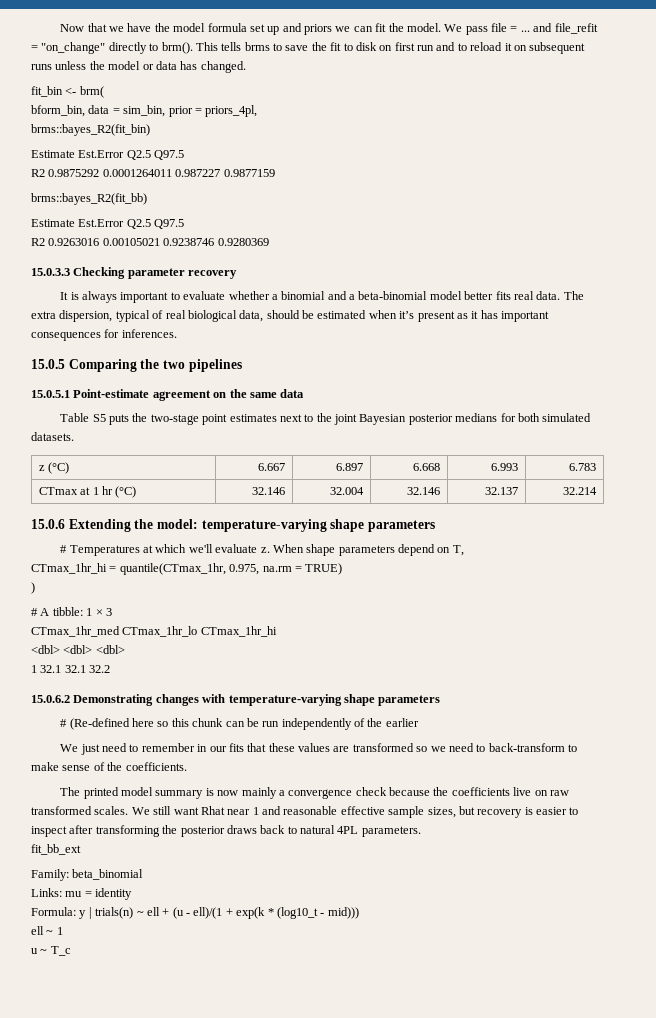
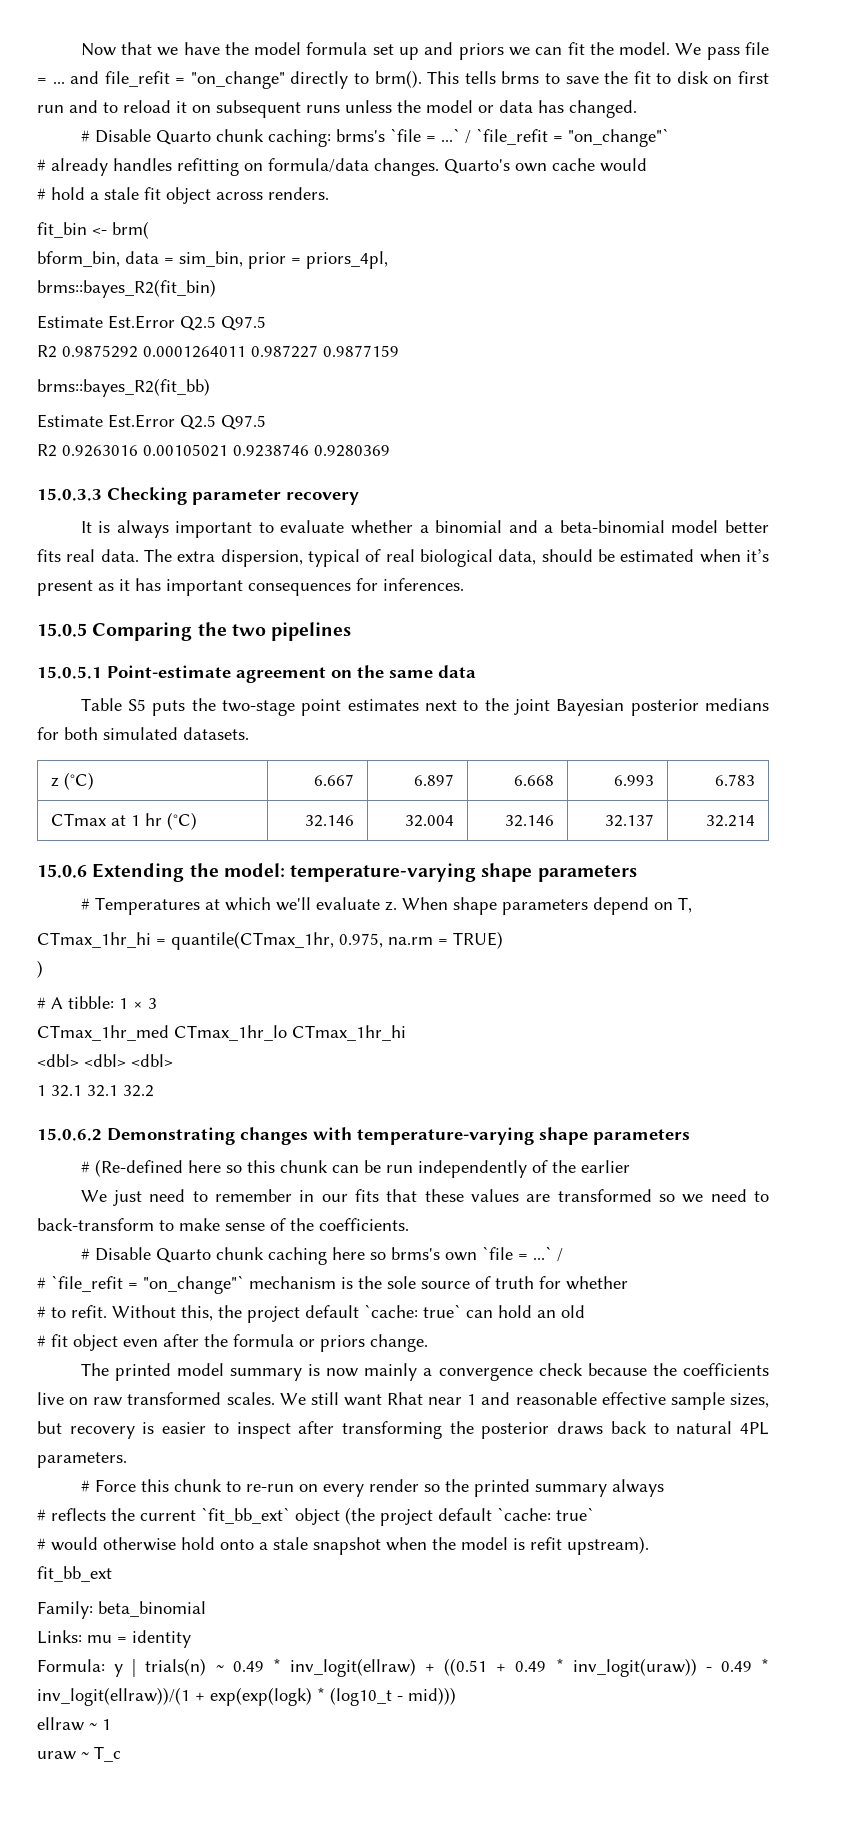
+ # Disable Quarto chunk caching: brms's `file = ...` / `file_refit = "on_change"`
+ # already handles refitting on formula/data changes. Quarto's own cache would
+ # hold a stale fit object across renders.
+ # Disable Quarto chunk caching here so brms's own `file = ...` /
+ # `file_refit = "on_change"` mechanism is the sole source of truth for whether
+ # to refit. Without this, the project default `cache: true` can hold an old
+ # fit object even after the formula or priors change.
+ # Force this chunk to re-run on every render so the printed summary always
+ # reflects the current `fit_bb_ext` object (the project default `cache: true`
+ # would otherwise hold onto a stale snapshot when the model is refit upstream).
- Formula: y | trials(n) ~ ell + (u - ell)/(1 + exp(k * (log10_t - mid)))
+ Formula: y | trials(n) ~ 0.49 * inv_logit(ellraw) + ((0.51 + 0.49 * inv_logit(uraw)) - 0.49 * inv_logit(ellraw))/(1 + exp(exp(logk) * (log10_t - mid)))
- ell ~ 1
+ ellraw ~ 1
- u ~ T_c
+ uraw ~ T_c

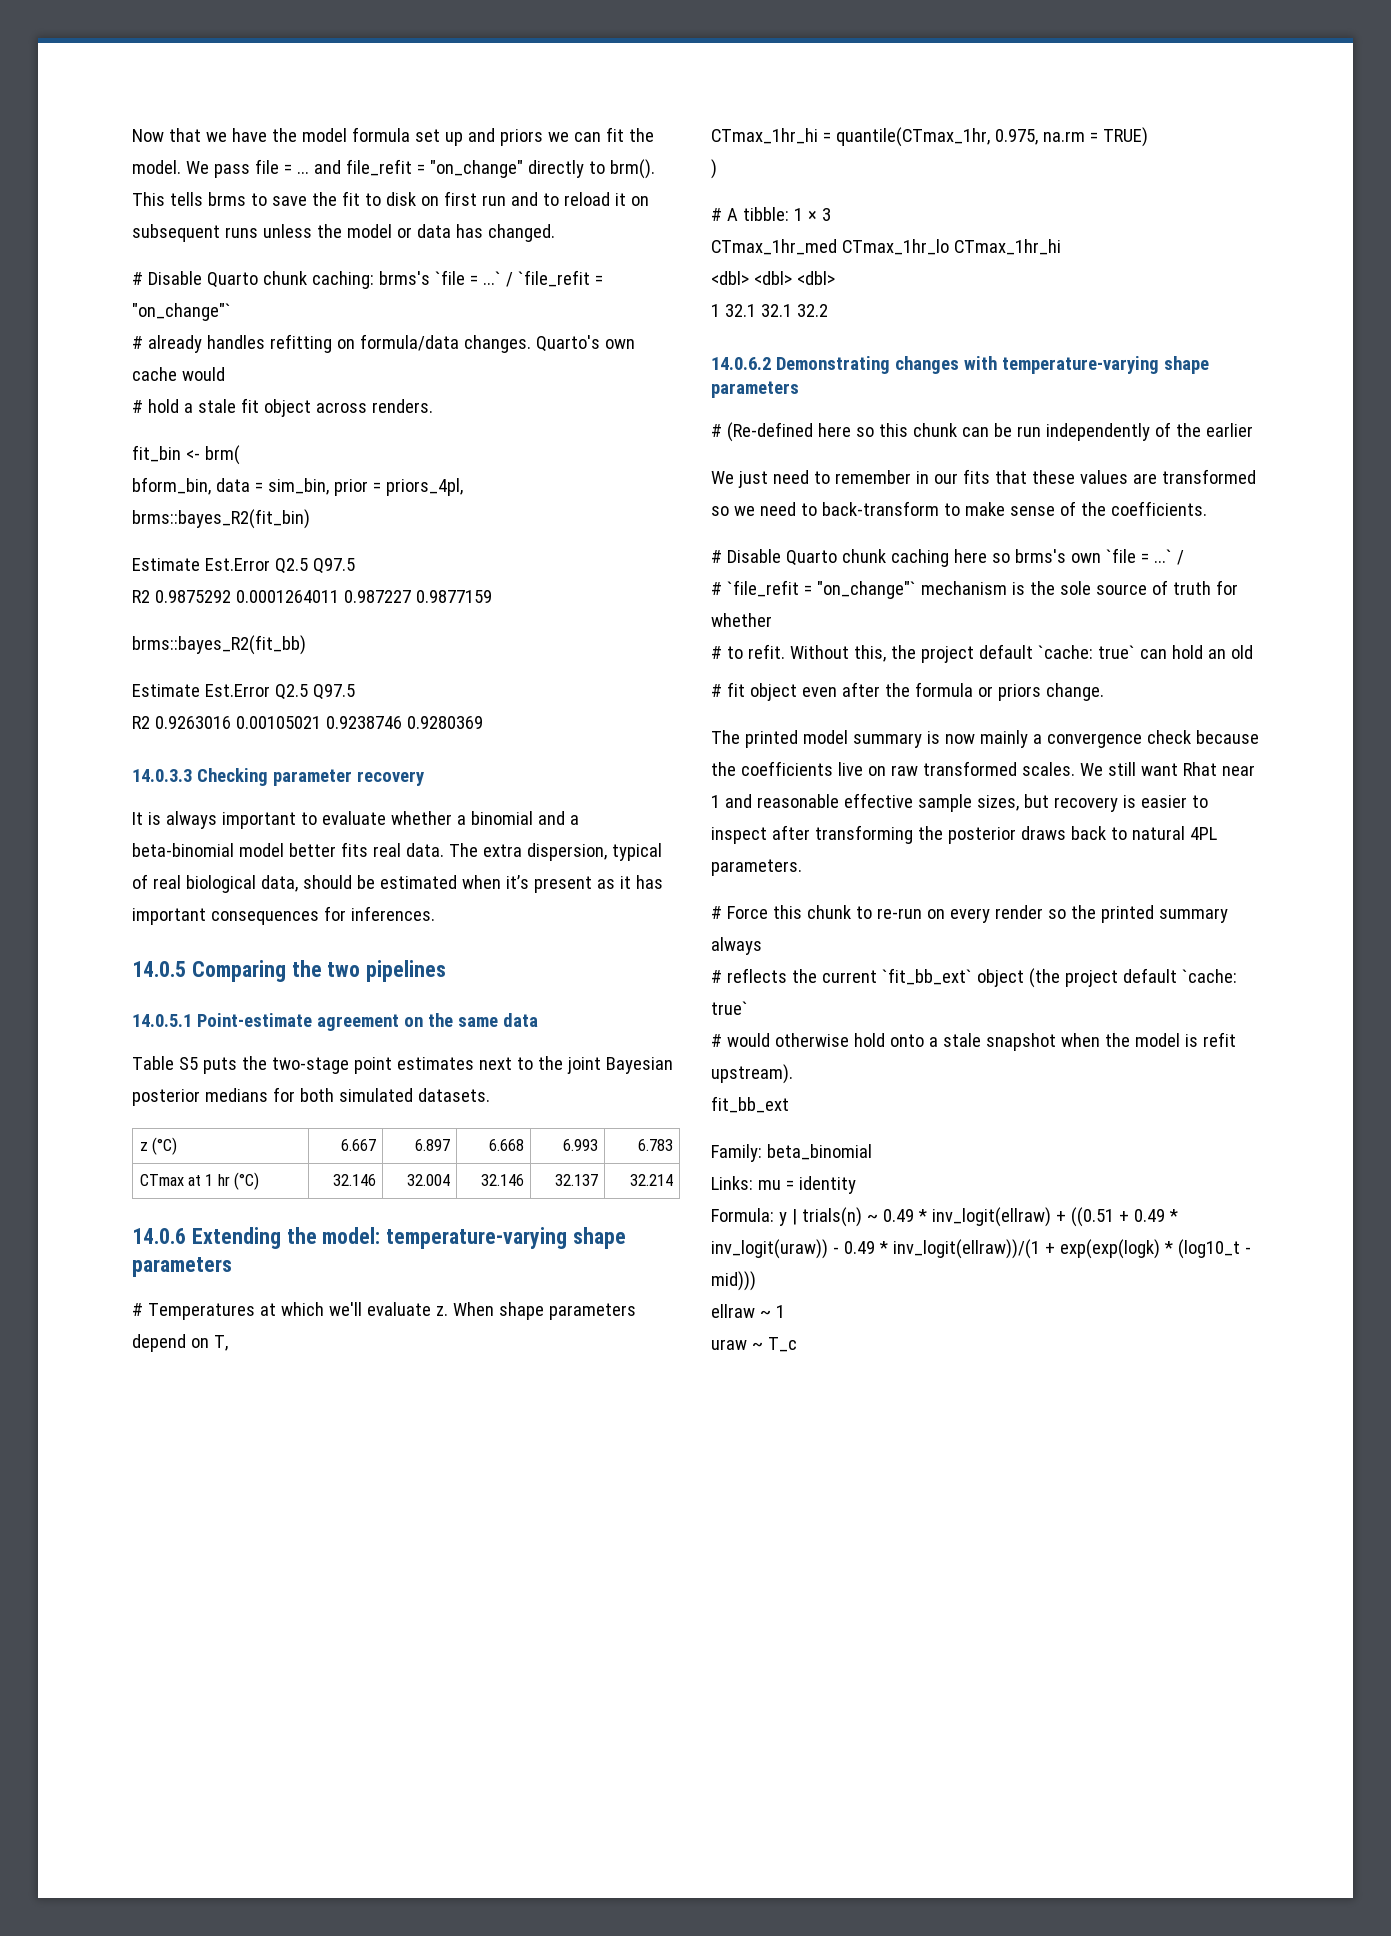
- 15.0.3.3 Checking parameter recovery
+ 14.0.3.3 Checking parameter recovery
- 15.0.5 Comparing the two pipelines
+ 14.0.5 Comparing the two pipelines
- 15.0.5.1 Point-estimate agreement on the same data
+ 14.0.5.1 Point-estimate agreement on the same data
- 15.0.6 Extending the model: temperature-varying shape parameters
+ 14.0.6 Extending the model: temperature-varying shape parameters
- 15.0.6.2 Demonstrating changes with temperature-varying shape parameters
+ 14.0.6.2 Demonstrating changes with temperature-varying shape parameters

